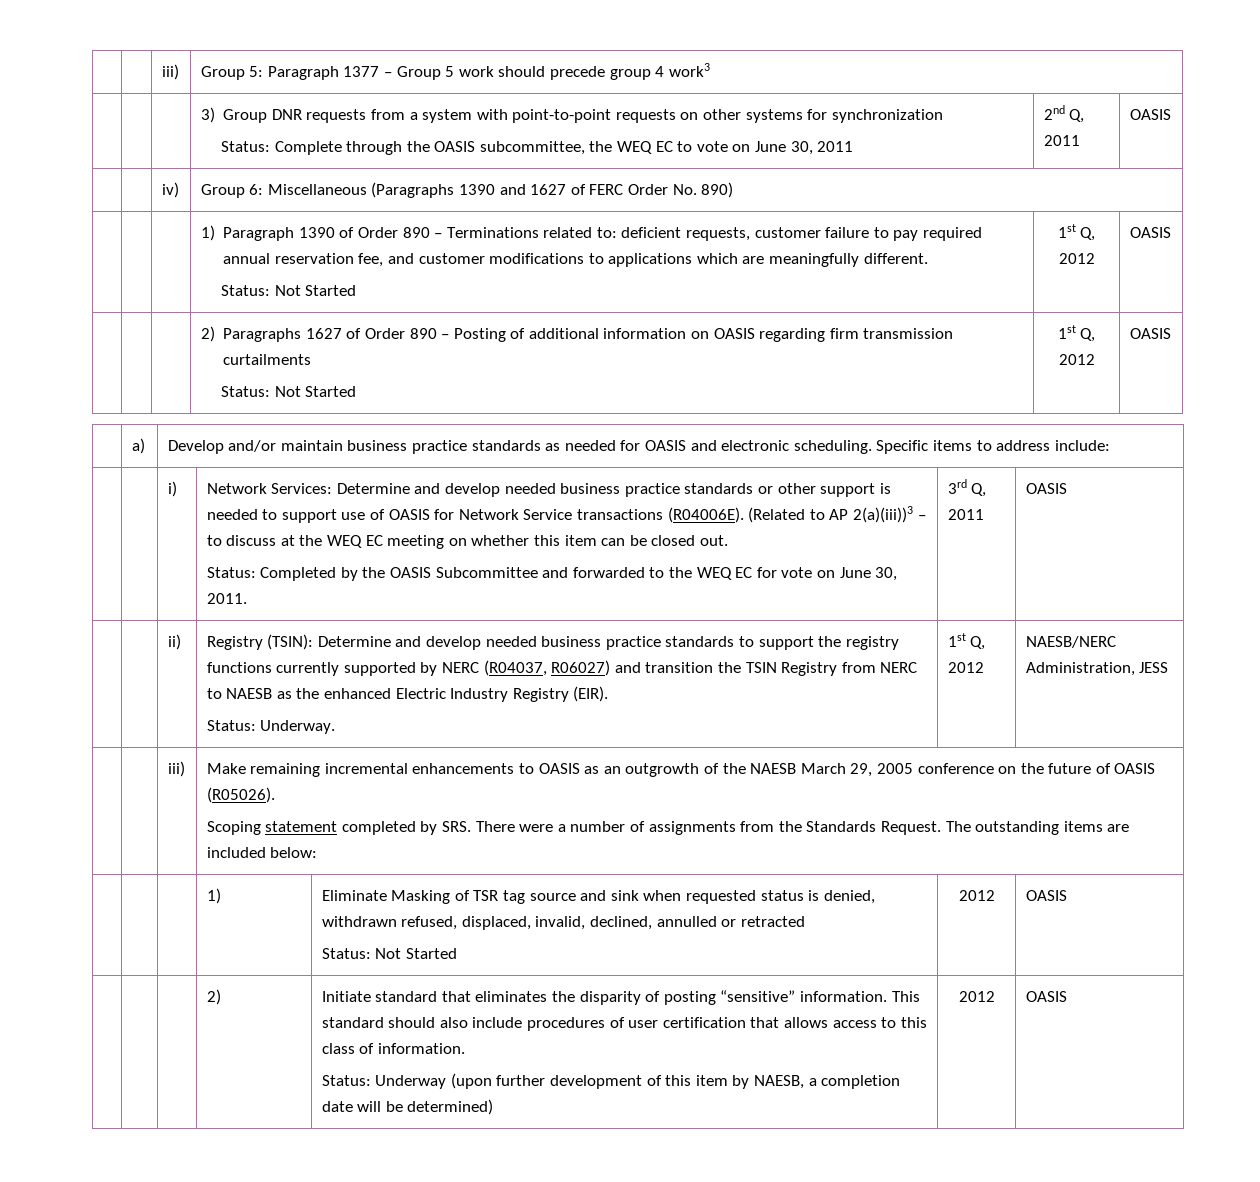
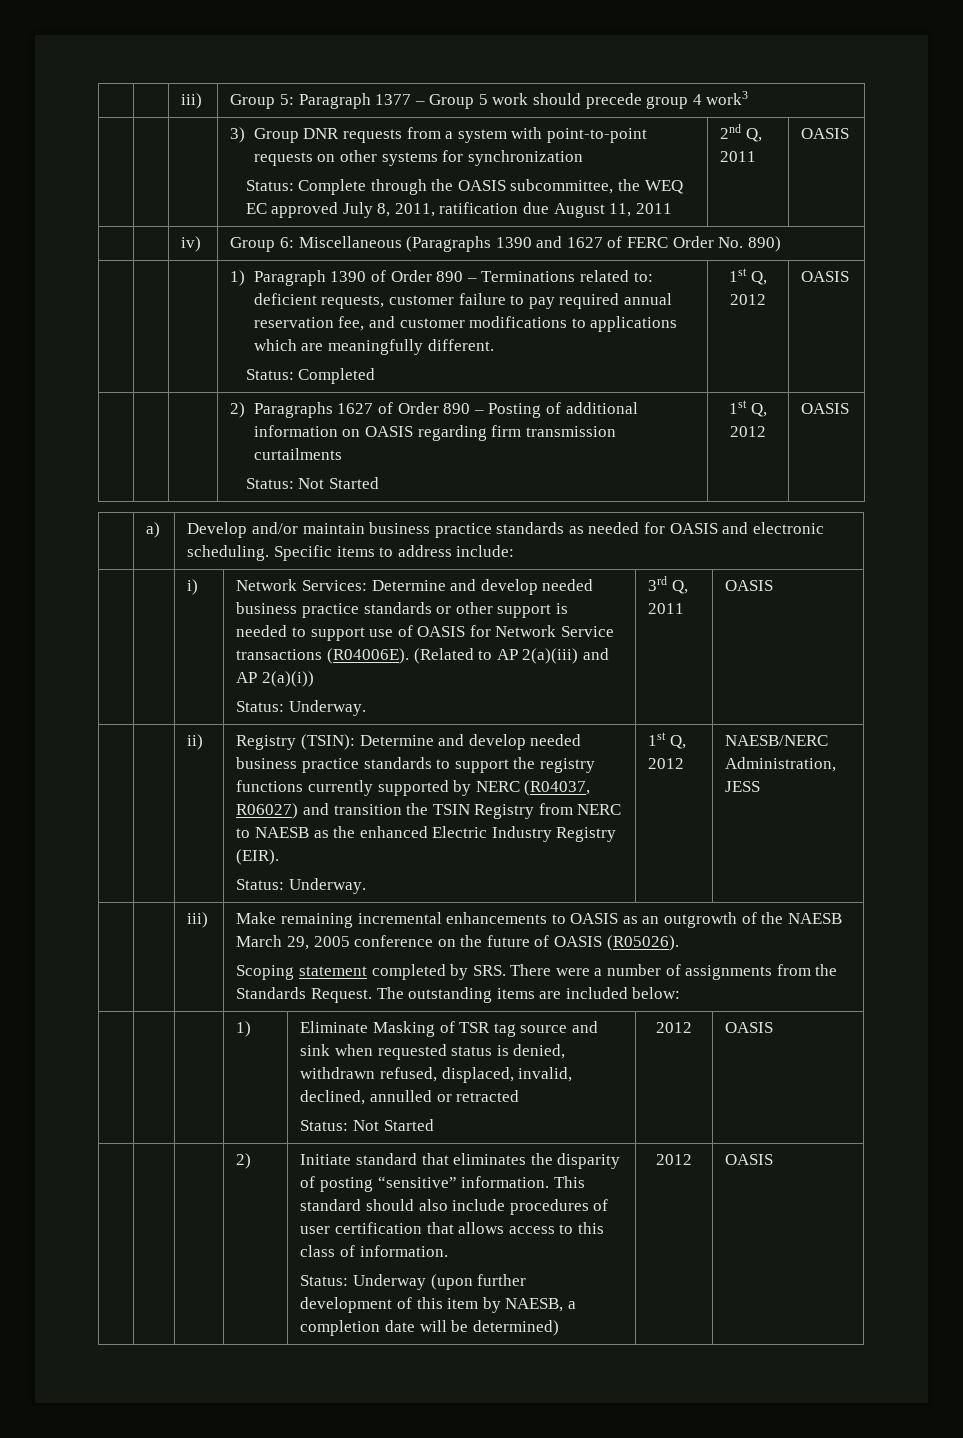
  | | | 3) Group DNR requests from a system with point-to-point requests on other systems for synchronization
- Status: Complete through the OASIS subcommittee, the WEQ EC to vote on June 30, 2011 | 2nd Q, 2011 | OASIS
+ Status: Complete through the OASIS subcommittee, the WEQ EC approved July 8, 2011, ratification due August 11, 2011 | 2nd Q, 2011 | OASIS
  | | | 1) Paragraph 1390 of Order 890 – Terminations related to: deficient requests, customer failure to pay required annual reservation fee, and customer modifications to applications which are meaningfully different.
- Status: Not Started | 1st Q, 2012 | OASIS
+ Status: Completed | 1st Q, 2012 | OASIS
- (Related to AP 2(a)(iii))3 – to discuss at the WEQ EC meeting on whether this item can be closed out.
- Status: Completed by the OASIS Subcommittee and forwarded to the WEQ EC for vote on June 30, 2011.
+ (Related to AP 2(a)(iii) and AP 2(a)(i))
+ Status: Underway.

